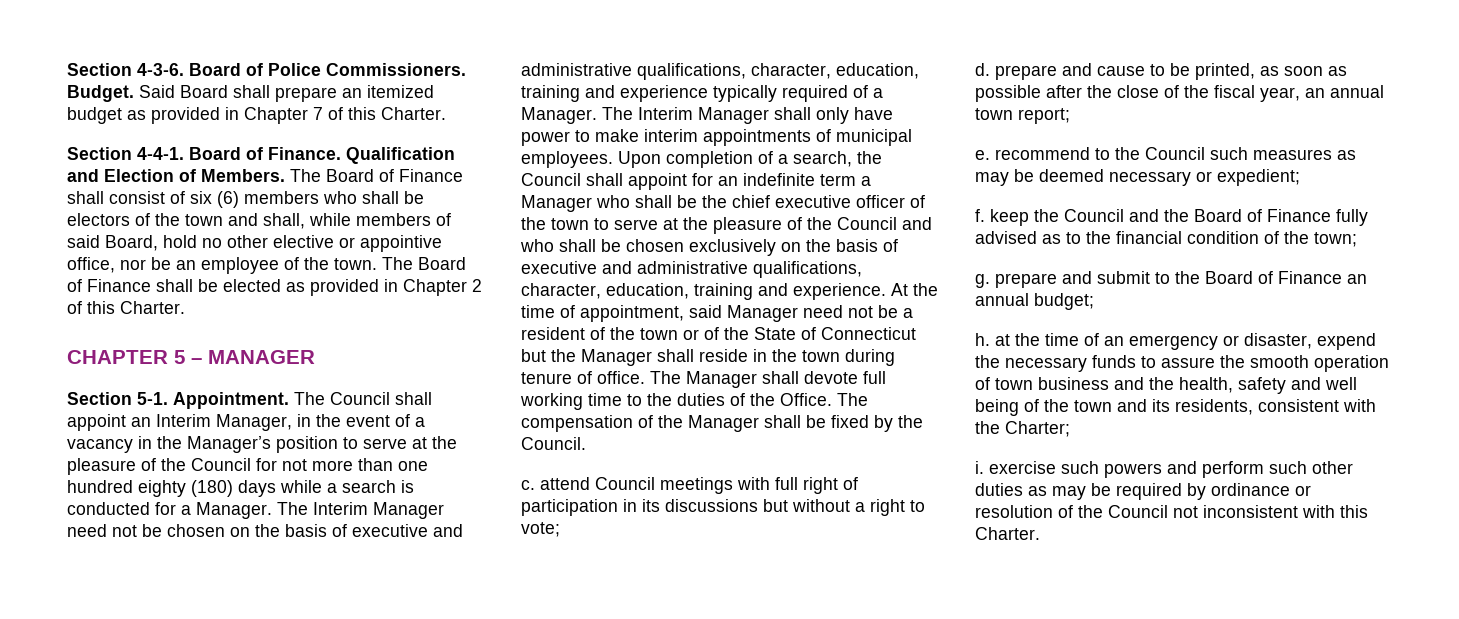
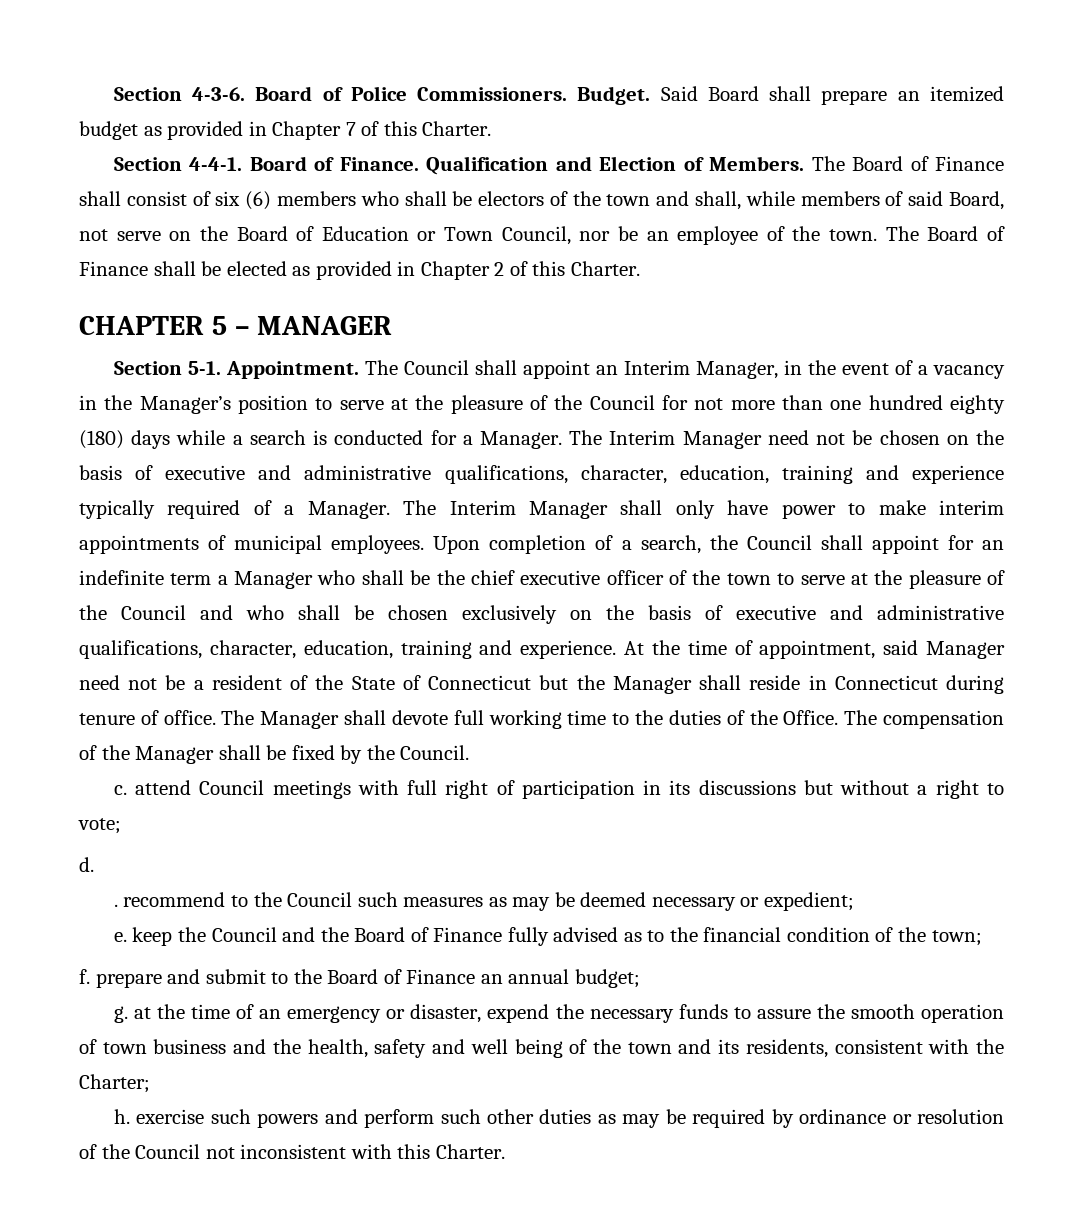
- The Board of Finance shall consist of six (6) members who shall be electors of the town and shall, while members of said Board, hold no other elective or appointive office, nor be an employee of the town.
+ The Board of Finance shall consist of six (6) members who shall be electors of the town and shall, while members of said Board, not serve on the Board of Education or Town Council, nor be an employee of the town.
- At the time of appointment, said Manager need not be a resident of the town or of the State of Connecticut but the Manager shall reside in the town during tenure of office.
+ At the time of appointment, said Manager need not be a resident of the State of Connecticut but the Manager shall reside in Connecticut during tenure of office.
- d. prepare and cause to be printed, as soon as possible after the close of the fiscal year, an annual town report;
- e. recommend to the Council such measures as may be deemed necessary or expedient;
+ d.
+ . recommend to the Council such measures as may be deemed necessary or expedient;
- f. keep the Council and the Board of Finance fully advised as to the financial condition of the town;
+ e. keep the Council and the Board of Finance fully advised as to the financial condition of the town;
- g. prepare and submit to the Board of Finance an annual budget;
+ f. prepare and submit to the Board of Finance an annual budget;
- h. at the time of an emergency or disaster, expend the necessary funds to assure the smooth operation of town business and the health, safety and well being of the town and its residents, consistent with the Charter;
+ g. at the time of an emergency or disaster, expend the necessary funds to assure the smooth operation of town business and the health, safety and well being of the town and its residents, consistent with the Charter;
- i. exercise such powers and perform such other duties as may be required by ordinance or resolution of the Council not inconsistent with this Charter.
+ h. exercise such powers and perform such other duties as may be required by ordinance or resolution of the Council not inconsistent with this Charter.

